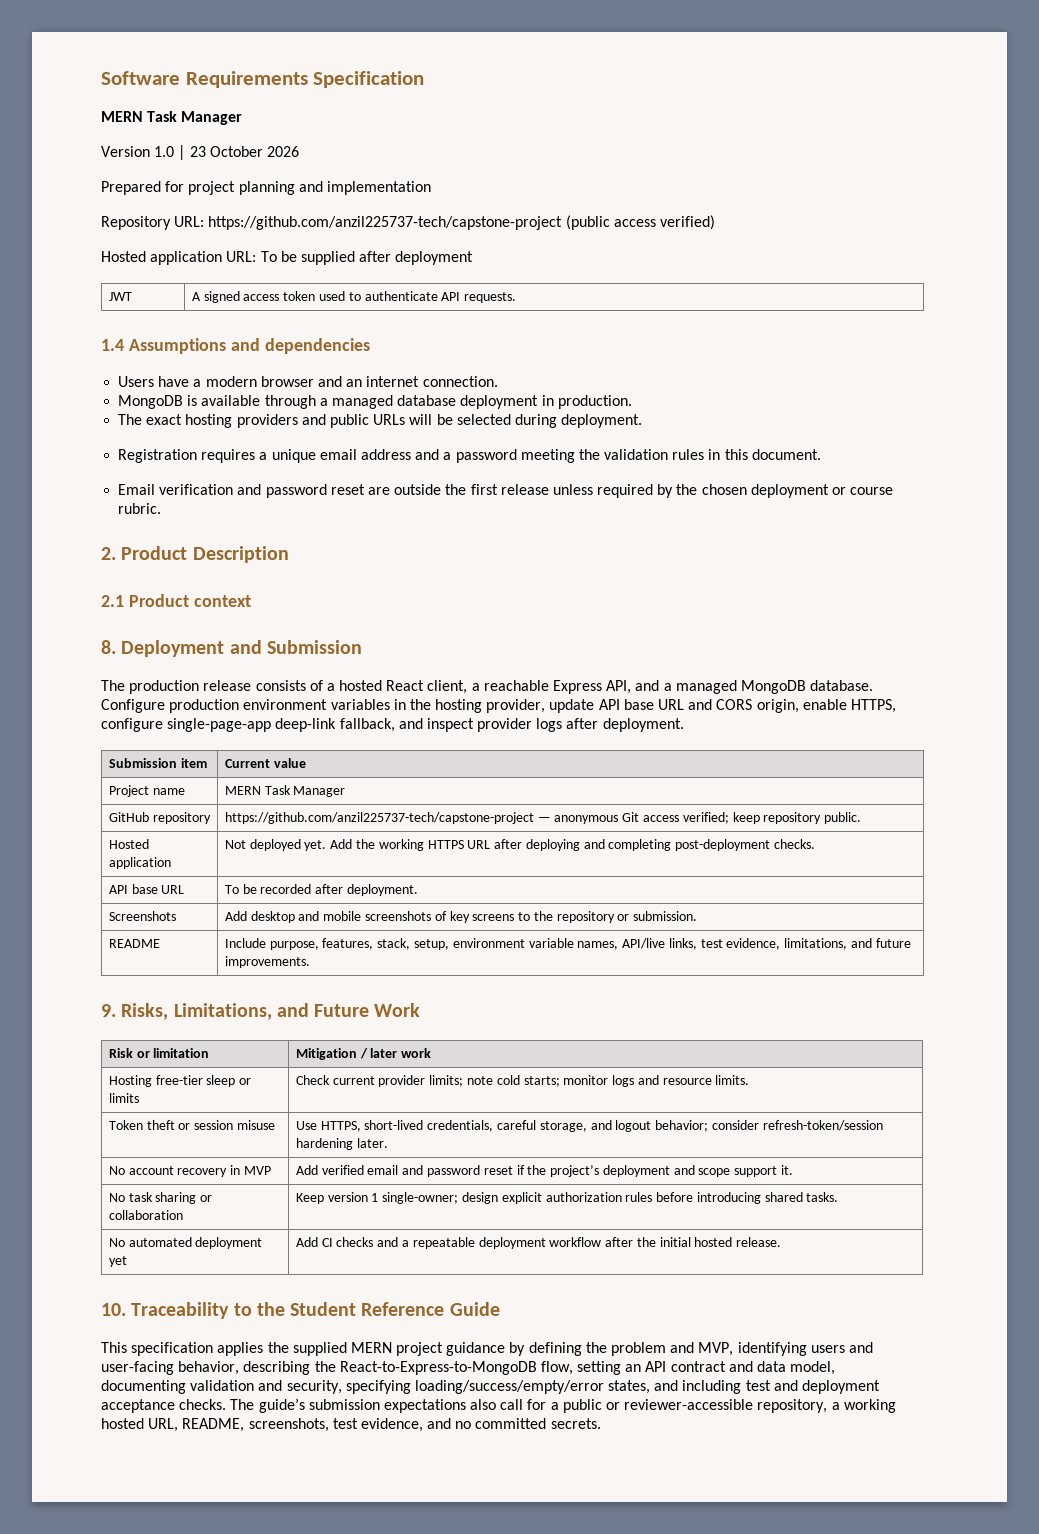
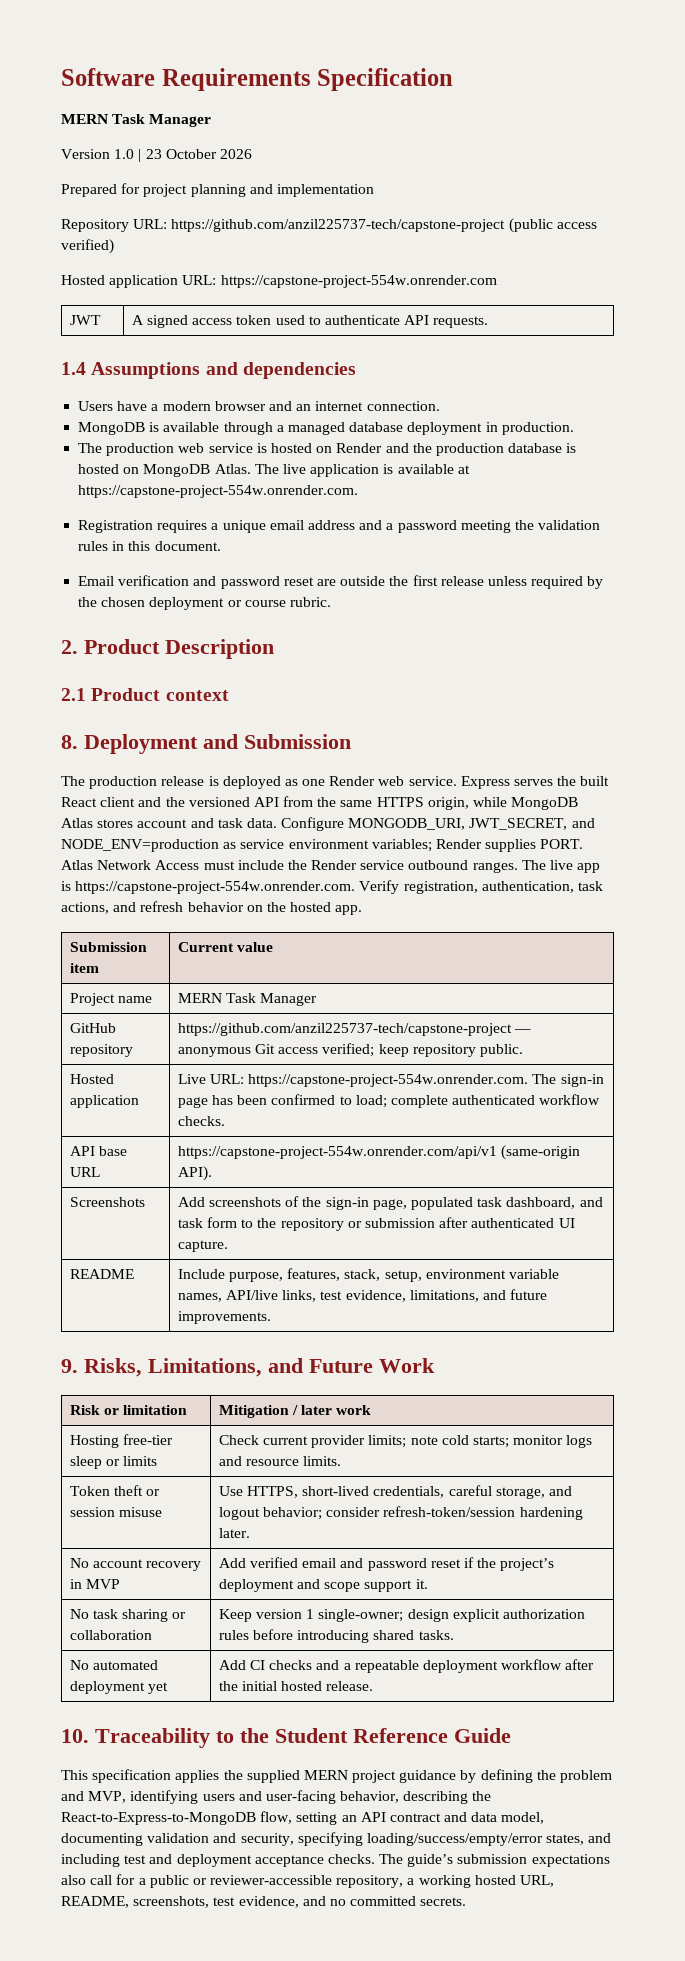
- Hosted application URL: To be supplied after deployment
+ Hosted application URL: https://capstone-project-554w.onrender.com
- The exact hosting providers and public URLs will be selected during deployment.
+ The production web service is hosted on Render and the production database is hosted on MongoDB Atlas. The live application is available at https://capstone-project-554w.onrender.com.
- The production release consists of a hosted React client, a reachable Express API, and a managed MongoDB database. Configure production environment variables in the hosting provider, update API base URL and CORS origin, enable HTTPS, configure single-page-app deep-link fallback, and inspect provider logs after deployment.
+ The production release is deployed as one Render web service. Express serves the built React client and the versioned API from the same HTTPS origin, while MongoDB Atlas stores account and task data. Configure MONGODB_URI, JWT_SECRET, and NODE_ENV=production as service environment variables; Render supplies PORT. Atlas Network Access must include the Render service outbound ranges. The live app is https://capstone-project-554w.onrender.com. Verify registration, authentication, task actions, and refresh behavior on the hosted app.
- Hosted application | Not deployed yet. Add the working HTTPS URL after deploying and completing post-deployment checks.
- API base URL | To be recorded after deployment.
- Screenshots | Add desktop and mobile screenshots of key screens to the repository or submission.
+ Hosted application | Live URL: https://capstone-project-554w.onrender.com. The sign-in page has been confirmed to load; complete authenticated workflow checks.
+ API base URL | https://capstone-project-554w.onrender.com/api/v1 (same-origin API).
+ Screenshots | Add screenshots of the sign-in page, populated task dashboard, and task form to the repository or submission after authenticated UI capture.

